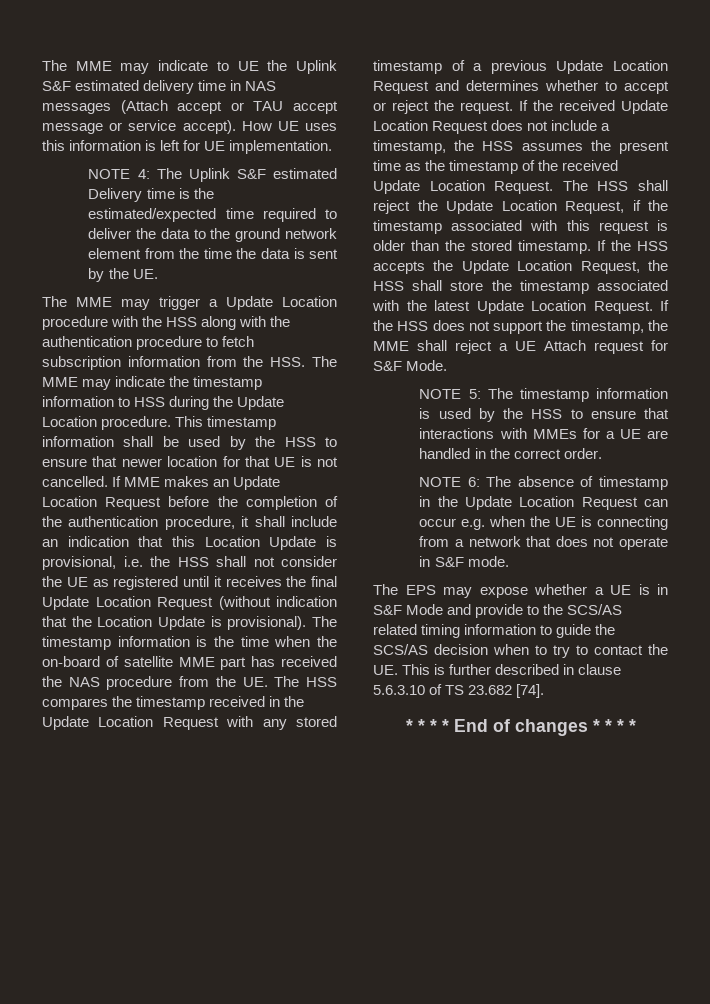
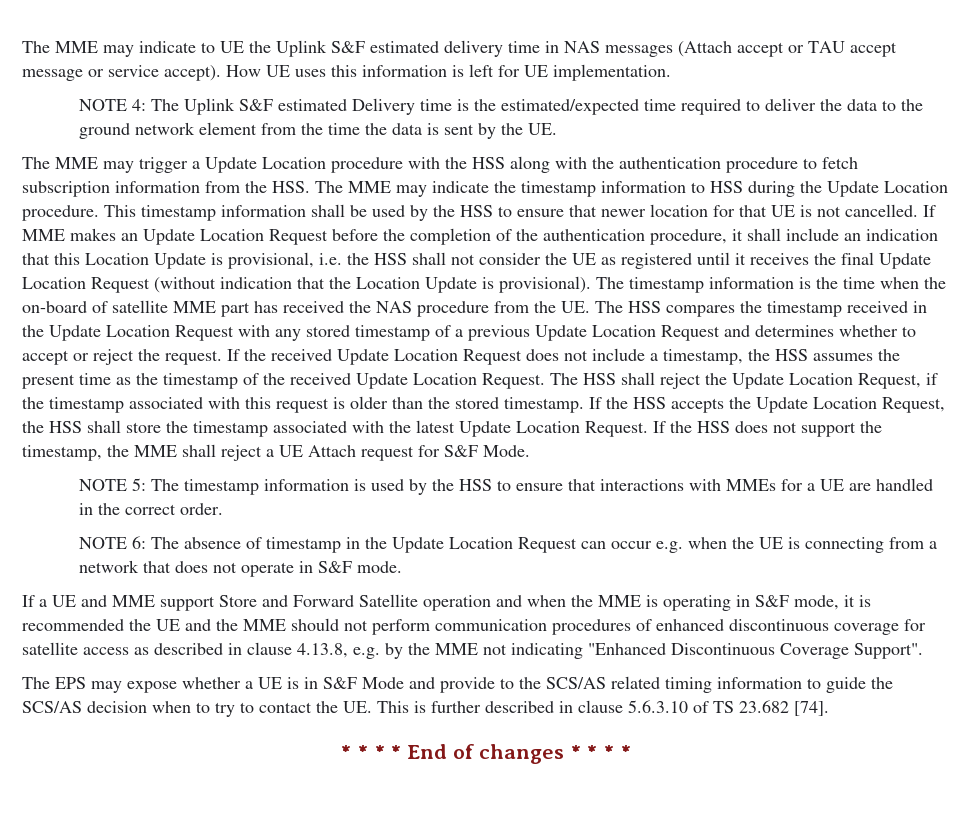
+ If a UE and MME support Store and Forward Satellite operation and when the MME is operating in S&F mode, it is recommended the UE and the MME should not perform communication procedures of enhanced discontinuous coverage for satellite access as described in clause 4.13.8, e.g. by the MME not indicating "Enhanced Discontinuous Coverage Support".

